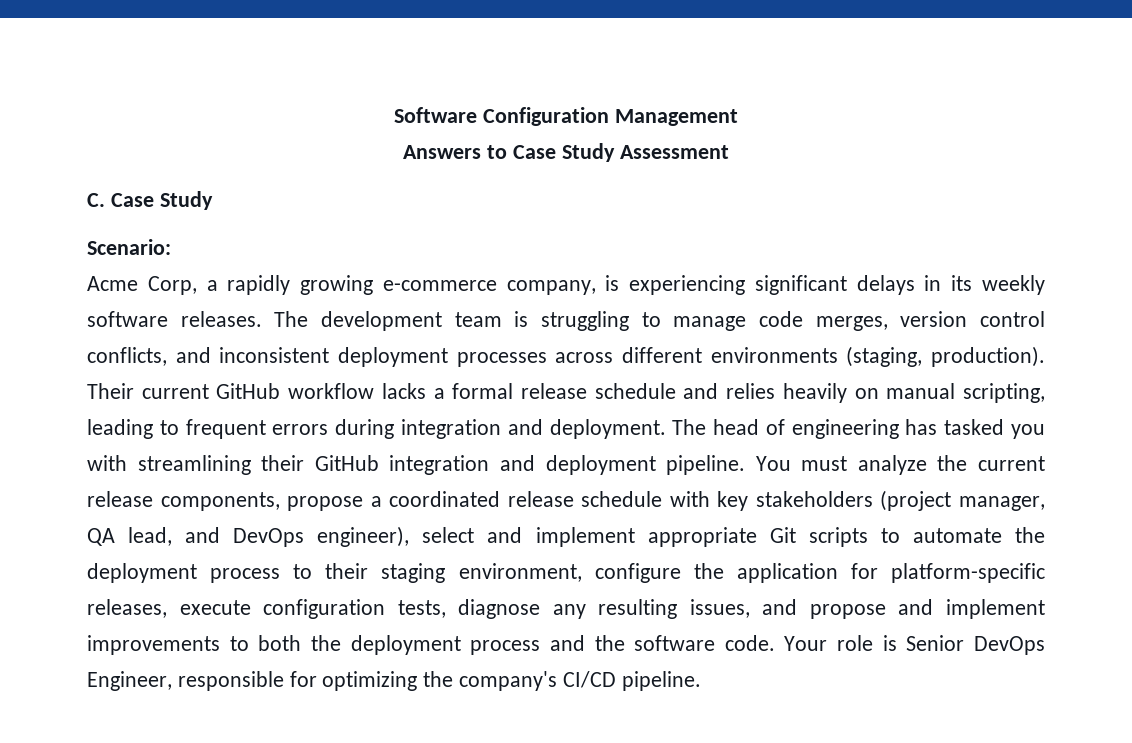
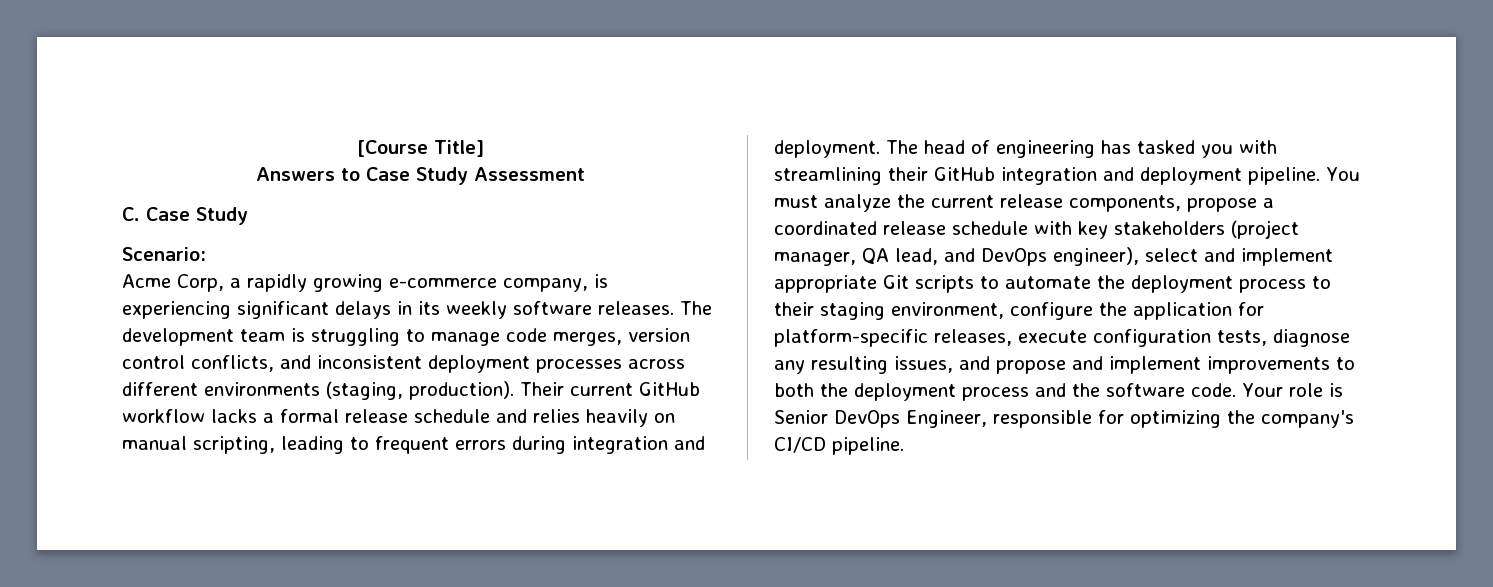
- Software Configuration Management
+ [Course Title]

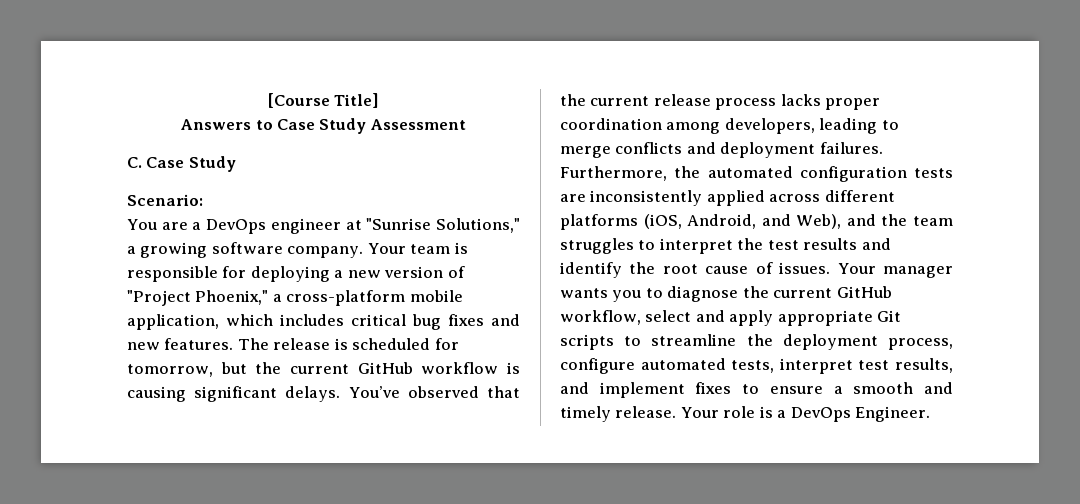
- Acme Corp, a rapidly growing e-commerce company, is experiencing significant delays in its weekly software releases. The development team is struggling to manage code merges, version control conflicts, and inconsistent deployment processes across different environments (staging, production). Their current GitHub workflow lacks a formal release schedule and relies heavily on manual scripting, leading to frequent errors during integration and deployment. The head of engineering has tasked you with streamlining their GitHub integration and deployment pipeline. You must analyze the current release components, propose a coordinated release schedule with key stakeholders (project manager, QA lead, and DevOps engineer), select and implement appropriate Git scripts to automate the deployment process to their staging environment, configure the application for platform-specific releases, execute configuration tests, diagnose any resulting issues, and propose and implement improvements to both the deployment process and the software code. Your role is Senior DevOps Engineer, responsible for optimizing the company's CI/CD pipeline.
+ You are a DevOps engineer at "Sunrise Solutions," a growing software company. Your team is responsible for deploying a new version of "Project Phoenix," a cross-platform mobile application, which includes critical bug fixes and new features. The release is scheduled for tomorrow, but the current GitHub workflow is causing significant delays. You’ve observed that the current release process lacks proper coordination among developers, leading to merge conflicts and deployment failures. Furthermore, the automated configuration tests are inconsistently applied across different platforms (iOS, Android, and Web), and the team struggles to interpret the test results and identify the root cause of issues. Your manager wants you to diagnose the current GitHub workflow, select and apply appropriate Git scripts to streamline the deployment process, configure automated tests, interpret test results, and implement fixes to ensure a smooth and timely release. Your role is a DevOps Engineer.

